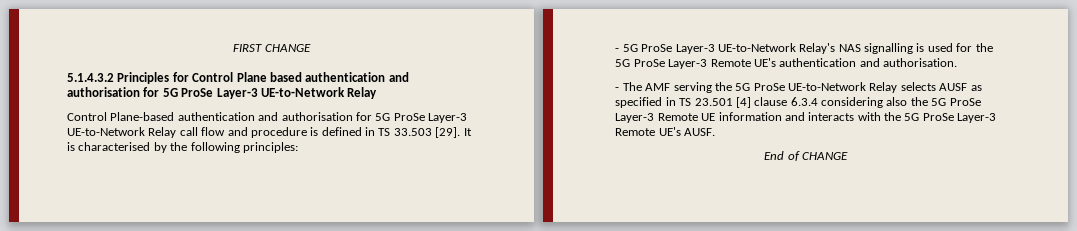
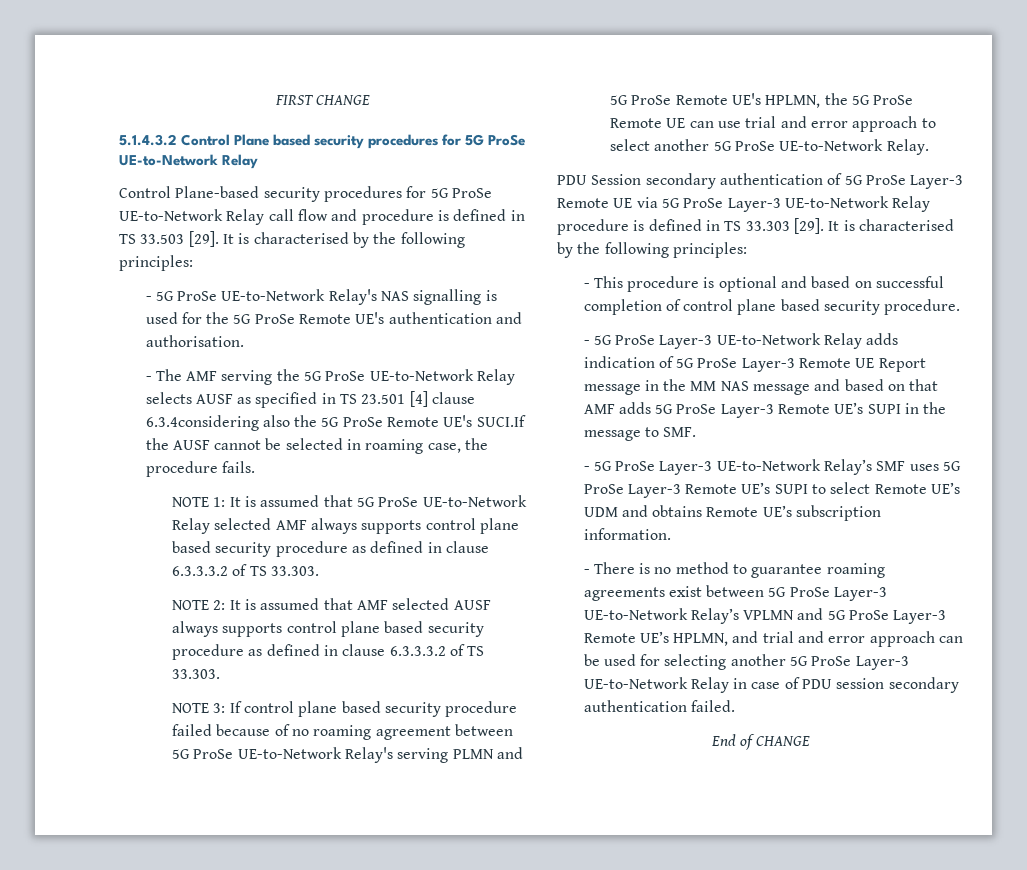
- 5.1.4.3.2 Principles for Control Plane based authentication and authorisation for 5G ProSe Layer-3 UE-to-Network Relay
+ 5.1.4.3.2 Control Plane based security procedures for 5G ProSe UE-to-Network Relay
- Control Plane-based authentication and authorisation for 5G ProSe Layer-3 UE-to-Network Relay call flow and procedure is defined in TS 33.503 [29].
+ Control Plane-based security procedures for 5G ProSe UE-to-Network Relay call flow and procedure is defined in TS 33.503 [29].
- - 5G ProSe Layer-3 UE-to-Network Relay's NAS signalling is used for the 5G ProSe Layer-3 Remote UE's authentication and authorisation.
+ - 5G ProSe UE-to-Network Relay's NAS signalling is used for the 5G ProSe Remote UE's authentication and authorisation.
- - The AMF serving the 5G ProSe UE-to-Network Relay selects AUSF as specified in TS 23.501 [4] clause 6.3.4 considering also the 5G ProSe Layer-3 Remote UE information and interacts with the 5G ProSe Layer-3 Remote UE's AUSF.
+ - The AMF serving the 5G ProSe UE-to-Network Relay selects AUSF as specified in TS 23.501 [4] clause 6.3.4considering also the 5G ProSe Remote UE's SUCI.If the AUSF cannot be selected in roaming case, the procedure fails.
+ NOTE 1: It is assumed that 5G ProSe UE-to-Network Relay selected AMF always supports control plane based security procedure as defined in clause 6.3.3.3.2 of TS 33.303.
+ NOTE 2: It is assumed that AMF selected AUSF always supports control plane based security procedure as defined in clause 6.3.3.3.2 of TS 33.303.
+ NOTE 3: If control plane based security procedure failed because of no roaming agreement between 5G ProSe UE-to-Network Relay's serving PLMN and 5G ProSe Remote UE's HPLMN, the 5G ProSe Remote UE can use trial and error approach to select another 5G ProSe UE-to-Network Relay.
+ PDU Session secondary authentication of 5G ProSe Layer-3 Remote UE via 5G ProSe Layer-3 UE-to-Network Relay procedure is defined in TS 33.303 [29]. It is characterised by the following principles:
+ - This procedure is optional and based on successful completion of control plane based security procedure.
+ - 5G ProSe Layer-3 UE-to-Network Relay adds indication of 5G ProSe Layer-3 Remote UE Report message in the MM NAS message and based on that AMF adds 5G ProSe Layer-3 Remote UE’s SUPI in the message to SMF.
+ - 5G ProSe Layer-3 UE-to-Network Relay’s SMF uses 5G ProSe Layer-3 Remote UE’s SUPI to select Remote UE’s UDM and obtains Remote UE’s subscription information.
+ - There is no method to guarantee roaming agreements exist between 5G ProSe Layer-3 UE-to-Network Relay’s VPLMN and 5G ProSe Layer-3 Remote UE’s HPLMN, and trial and error approach can be used for selecting another 5G ProSe Layer-3 UE-to-Network Relay in case of PDU session secondary authentication failed.

